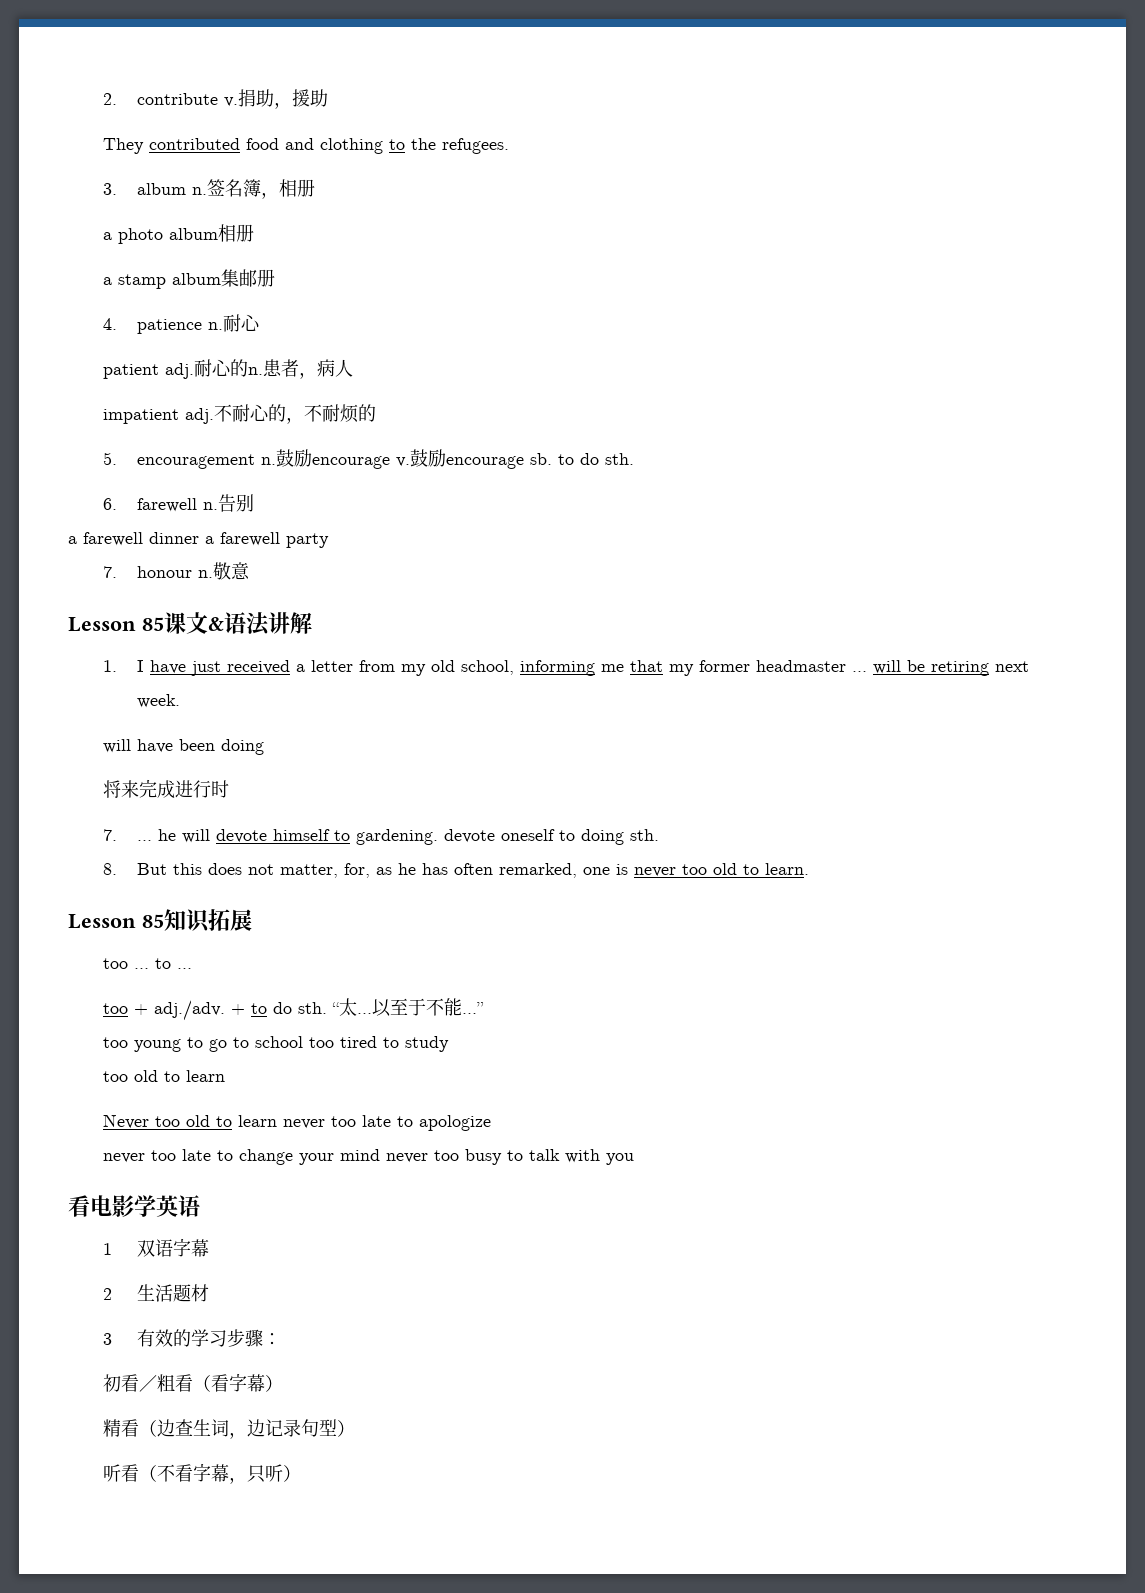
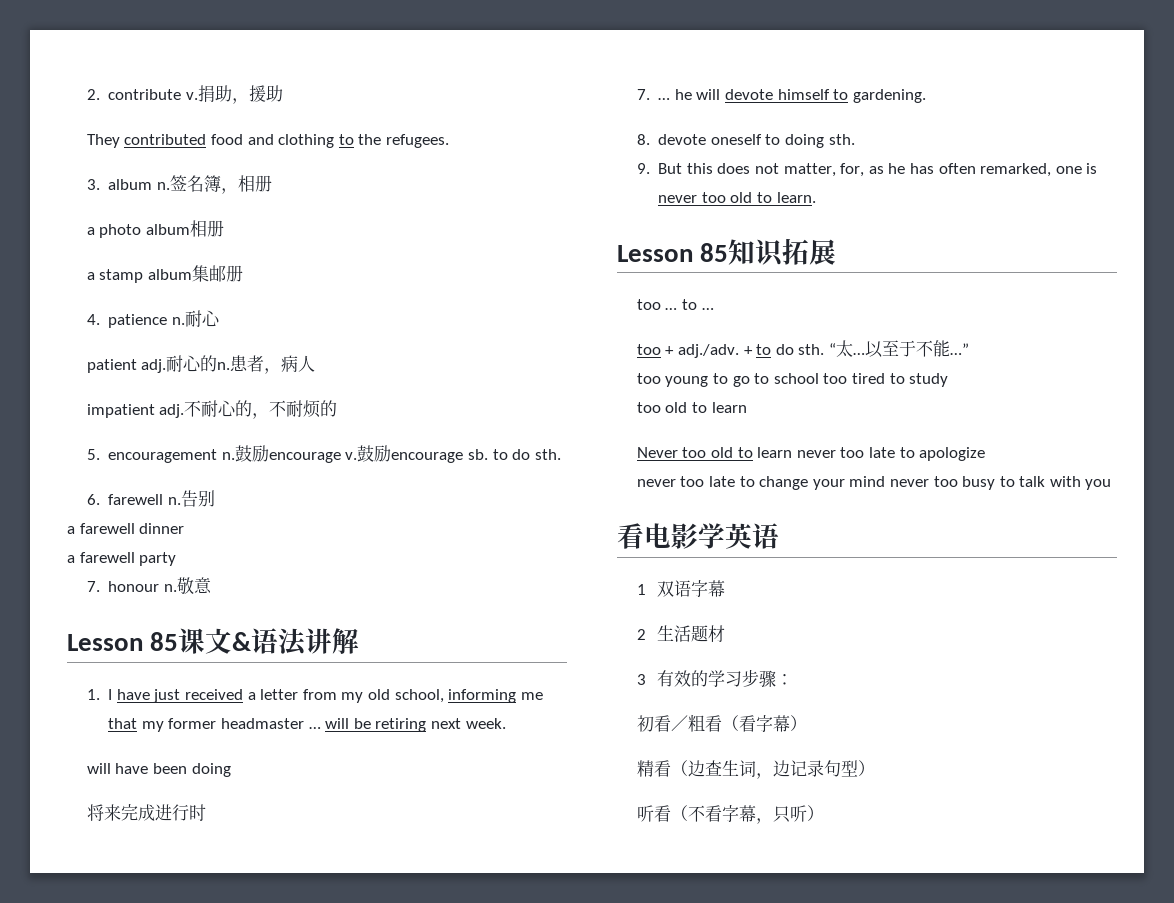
- a farewell dinner a farewell party
+ a farewell dinner
+ a farewell party
- 7. … he will devote himself to gardening. devote oneself to doing sth.
+ 7. … he will devote himself to gardening.
+ 8. devote oneself to doing sth.
- 8. But this does not matter, for, as he has often remarked, one is never too old to learn.
+ 9. But this does not matter, for, as he has often remarked, one is never too old to learn.

